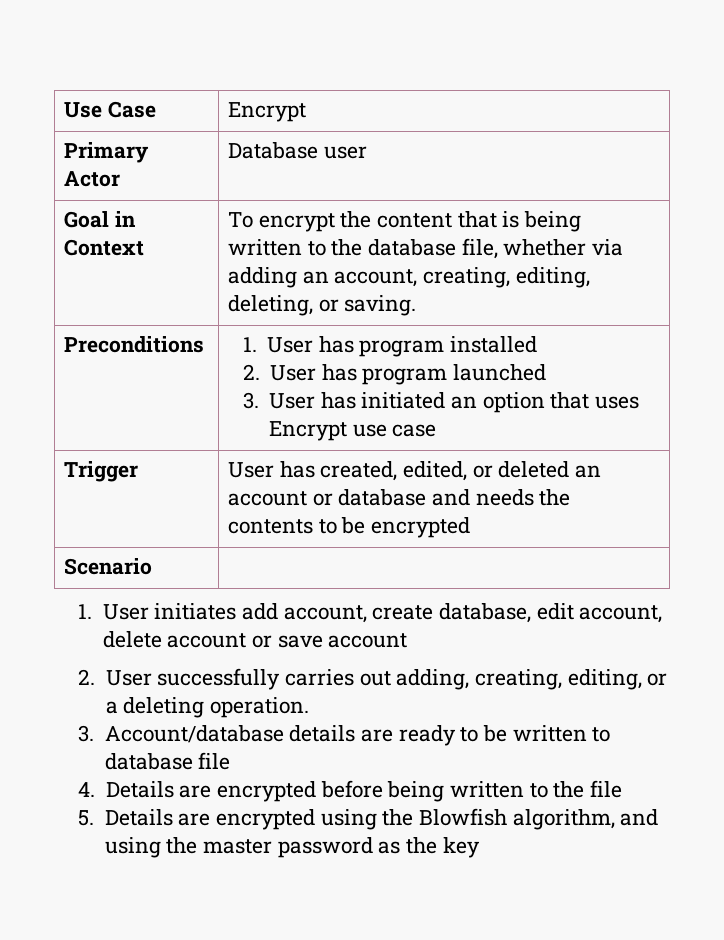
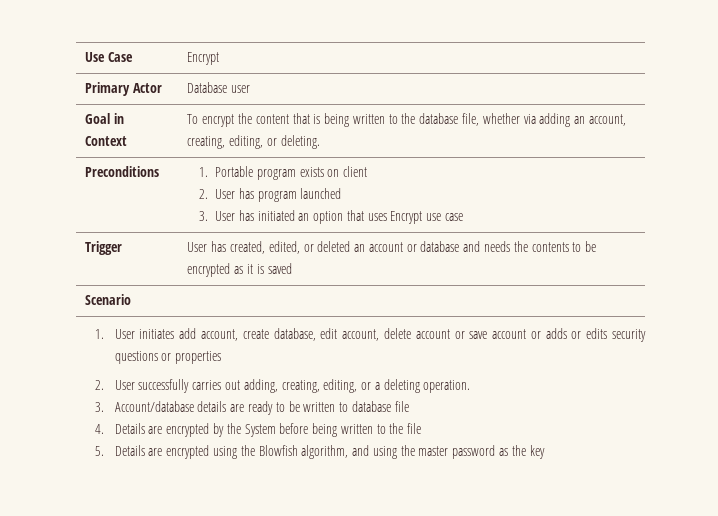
- Goal in Context | To encrypt the content that is being written to the database file, whether via adding an account, creating, editing, deleting, or saving.
+ Goal in Context | To encrypt the content that is being written to the database file, whether via adding an account, creating, editing, or deleting.
- Preconditions | 1. User has program installed
+ Preconditions | 1. Portable program exists on client
- Trigger | User has created, edited, or deleted an account or database and needs the contents to be encrypted
+ Trigger | User has created, edited, or deleted an account or database and needs the contents to be encrypted as it is saved
- 1. User initiates add account, create database, edit account, delete account or save account
+ 1. User initiates add account, create database, edit account, delete account or save account or adds or edits security questions or properties
- 4. Details are encrypted before being written to the file
+ 4. Details are encrypted by the System before being written to the file

